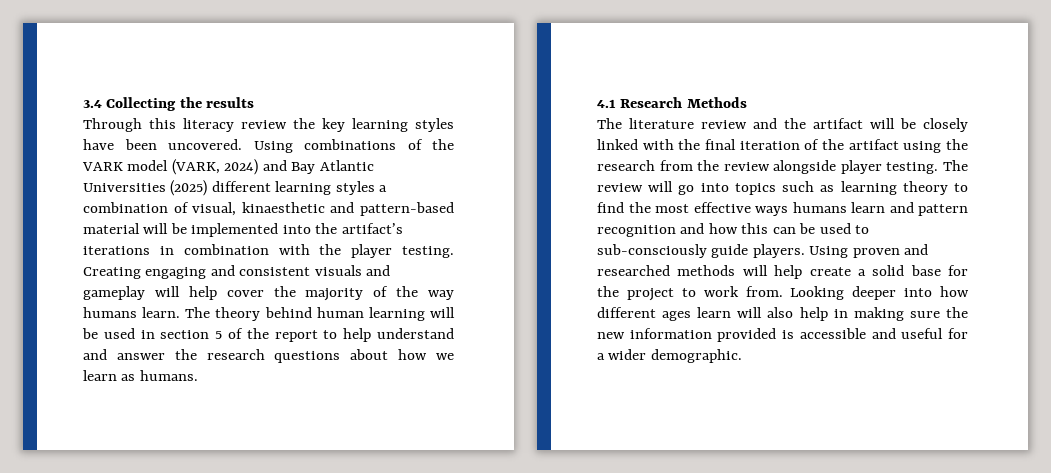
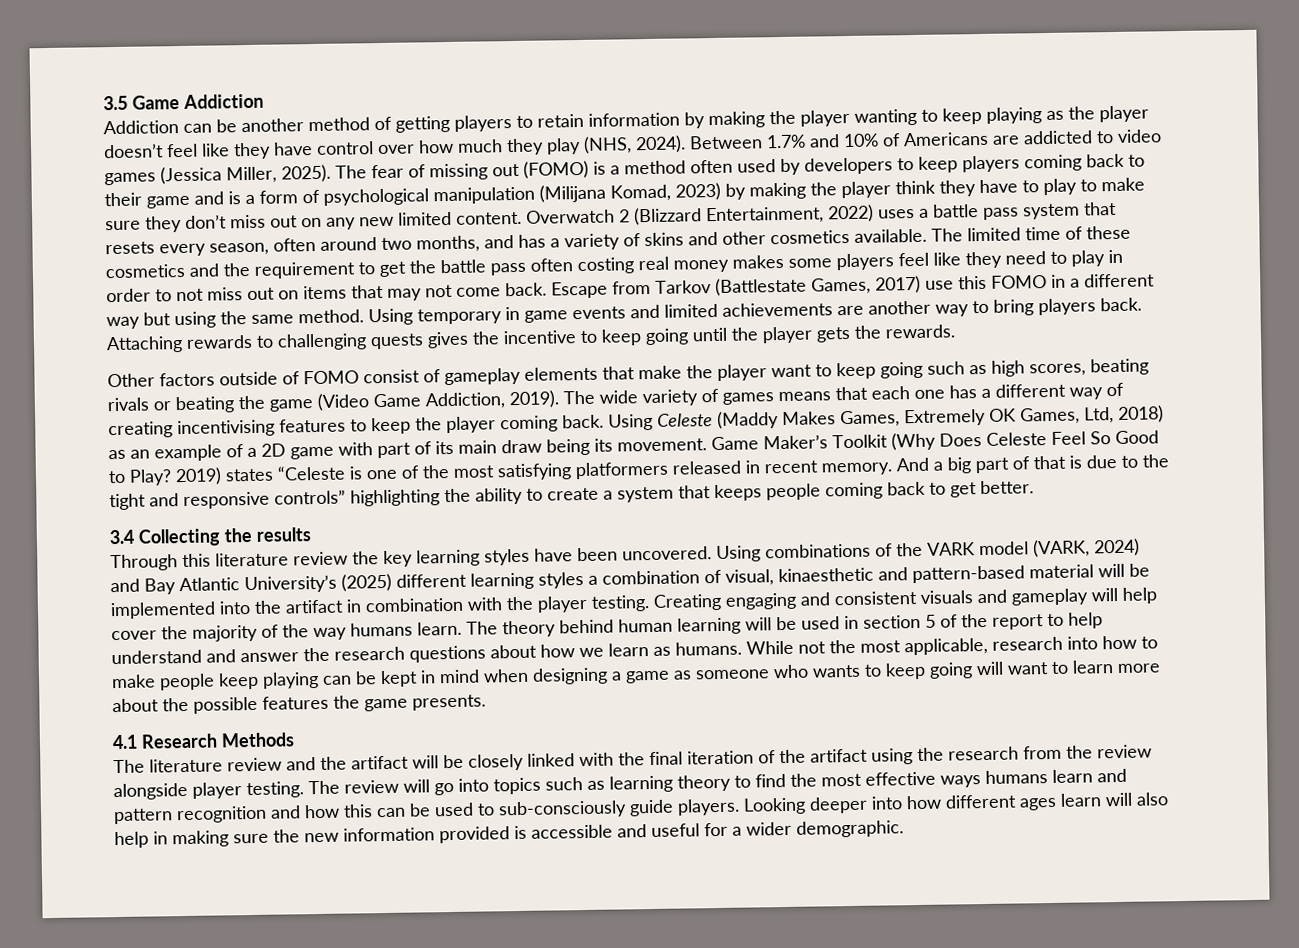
+ 3.5 Game Addiction
+ Addiction can be another method of getting players to retain information by making the player wanting to keep playing as the player doesn’t feel like they have control over how much they play (NHS, 2024). Between 1.7% and 10% of Americans are addicted to video games (Jessica Miller, 2025). The fear of missing out (FOMO) is a method often used by developers to keep players coming back to their game and is a form of psychological manipulation (Milijana Komad, 2023) by making the player think they have to play to make sure they don’t miss out on any new limited content. Overwatch 2 (Blizzard Entertainment, 2022) uses a battle pass system that resets every season, often around two months, and has a variety of skins and other cosmetics available. The limited time of these cosmetics and the requirement to get the battle pass often costing real money makes some players feel like they need to play in order to not miss out on items that may not come back. Escape from Tarkov (Battlestate Games, 2017) use this FOMO in a different way but using the same method. Using temporary in game events and limited achievements are another way to bring players back. Attaching rewards to challenging quests gives the incentive to keep going until the player gets the rewards.
+ Other factors outside of FOMO consist of gameplay elements that make the player want to keep going such as high scores, beating rivals or beating the game (Video Game Addiction, 2019). The wide variety of games means that each one has a different way of creating incentivising features to keep the player coming back. Using Celeste (Maddy Makes Games, Extremely OK Games, Ltd, 2018) as an example of a 2D game with part of its main draw being its movement. Game Maker’s Toolkit (Why Does Celeste Feel So Good to Play? 2019) states “Celeste is one of the most satisfying platformers released in recent memory. And a big part of that is due to the tight and responsive controls” highlighting the ability to create a system that keeps people coming back to get better.
- Through this literacy review the key learning styles have been uncovered.
+ Through this literature review the key learning styles have been uncovered.
- Using combinations of the VARK model (VARK, 2024) and Bay Atlantic Universities (2025) different learning styles a combination of visual, kinaesthetic and pattern-based material will be implemented into the artifact’s iterations in combination with the player testing.
+ Using combinations of the VARK model (VARK, 2024) and Bay Atlantic University’s (2025) different learning styles a combination of visual, kinaesthetic and pattern-based material will be implemented into the artifact in combination with the player testing.
+ While not the most applicable, research into how to make people keep playing can be kept in mind when designing a game as someone who wants to keep going will want to learn more about the possible features the game presents.
- Using proven and researched methods will help create a solid base for the project to work from.

